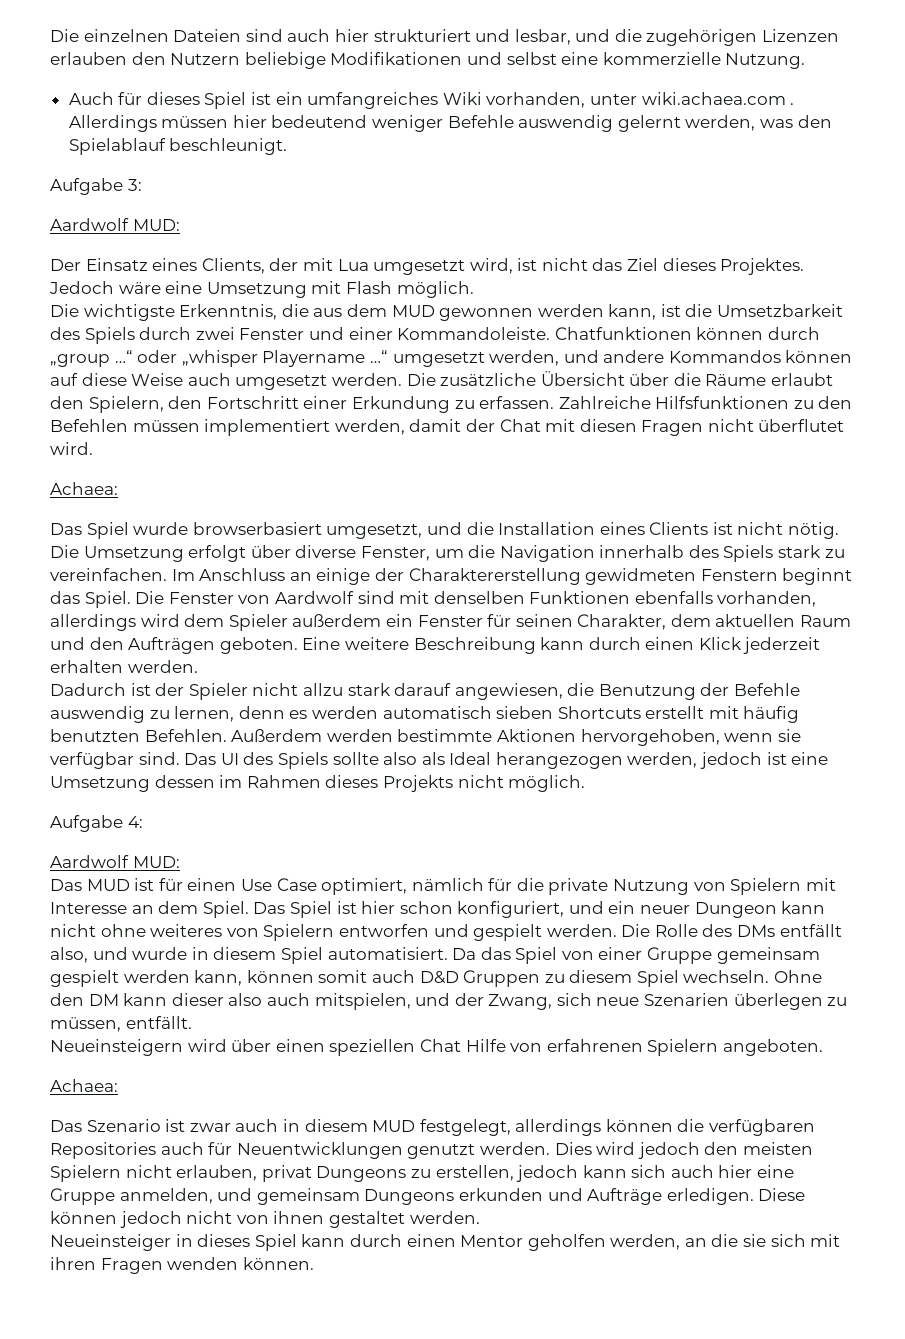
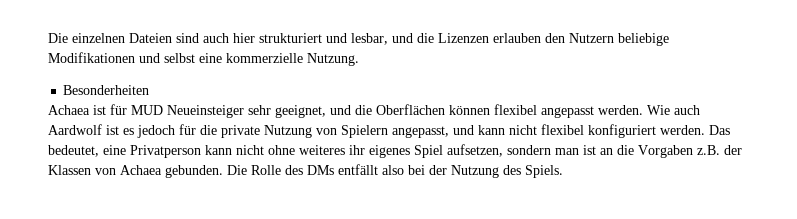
- Die einzelnen Dateien sind auch hier strukturiert und lesbar, und die zugehörigen Lizenzen erlauben den Nutzern beliebige Modifikationen und selbst eine kommerzielle Nutzung.
+ Die einzelnen Dateien sind auch hier strukturiert und lesbar, und die Lizenzen erlauben den Nutzern beliebige Modifikationen und selbst eine kommerzielle Nutzung.
- Auch für dieses Spiel ist ein umfangreiches Wiki vorhanden, unter wiki.achaea.com . Allerdings müssen hier bedeutend weniger Befehle auswendig gelernt werden, was den Spielablauf beschleunigt.
- Aufgabe 3:
- Aardwolf MUD:
- Der Einsatz eines Clients, der mit Lua umgesetzt wird, ist nicht das Ziel dieses Projektes. Jedoch wäre eine Umsetzung mit Flash möglich.
- Die wichtigste Erkenntnis, die aus dem MUD gewonnen werden kann, ist die Umsetzbarkeit des Spiels durch zwei Fenster und einer Kommandoleiste. Chatfunktionen können durch „group …“ oder „whisper Playername …“ umgesetzt werden, und andere Kommandos können auf diese Weise auch umgesetzt werden. Die zusätzliche Übersicht über die Räume erlaubt den Spielern, den Fortschritt einer Erkundung zu erfassen. Zahlreiche Hilfsfunktionen zu den Befehlen müssen implementiert werden, damit der Chat mit diesen Fragen nicht überflutet wird.
- Achaea:
- Das Spiel wurde browserbasiert umgesetzt, und die Installation eines Clients ist nicht nötig. Die Umsetzung erfolgt über diverse Fenster, um die Navigation innerhalb des Spiels stark zu vereinfachen. Im Anschluss an einige der Charaktererstellung gewidmeten Fenstern beginnt das Spiel. Die Fenster von Aardwolf sind mit denselben Funktionen ebenfalls vorhanden, allerdings wird dem Spieler außerdem ein Fenster für seinen Charakter, dem aktuellen Raum und den Aufträgen geboten. Eine weitere Beschreibung kann durch einen Klick jederzeit erhalten werden.
- Dadurch ist der Spieler nicht allzu stark darauf angewiesen, die Benutzung der Befehle auswendig zu lernen, denn es werden automatisch sieben Shortcuts erstellt mit häufig benutzten Befehlen. Außerdem werden bestimmte Aktionen hervorgehoben, wenn sie verfügbar sind. Das UI des Spiels sollte also als Ideal herangezogen werden, jedoch ist eine Umsetzung dessen im Rahmen dieses Projekts nicht möglich.
- Aufgabe 4:
- Aardwolf MUD:
- Das MUD ist für einen Use Case optimiert, nämlich für die private Nutzung von Spielern mit Interesse an dem Spiel. Das Spiel ist hier schon konfiguriert, und ein neuer Dungeon kann nicht ohne weiteres von Spielern entworfen und gespielt werden.
+ Besonderheiten
+ Achaea ist für MUD Neueinsteiger sehr geeignet, und die Oberflächen können flexibel angepasst werden. Wie auch Aardwolf ist es jedoch für die private Nutzung von Spielern angepasst, und kann nicht flexibel konfiguriert werden. Das bedeutet, eine Privatperson kann nicht ohne weiteres ihr eigenes Spiel aufsetzen, sondern man ist an die Vorgaben z.B. der Klassen von Achaea gebunden.
- Die Rolle des DMs entfällt also, und wurde in diesem Spiel automatisiert. Da das Spiel von einer Gruppe gemeinsam gespielt werden kann, können somit auch D&D Gruppen zu diesem Spiel wechseln. Ohne den DM kann dieser also auch mitspielen, und der Zwang, sich neue Szenarien überlegen zu müssen, entfällt.
- Neueinsteigern wird über einen speziellen Chat Hilfe von erfahrenen Spielern angeboten.
- Achaea:
- Das Szenario ist zwar auch in diesem MUD festgelegt, allerdings können die verfügbaren Repositories auch für Neuentwicklungen genutzt werden. Dies wird jedoch den meisten Spielern nicht erlauben, privat Dungeons zu erstellen, jedoch kann sich auch hier eine Gruppe anmelden, und gemeinsam Dungeons erkunden und Aufträge erledigen. Diese können jedoch nicht von ihnen gestaltet werden.
- Neueinsteiger in dieses Spiel kann durch einen Mentor geholfen werden, an die sie sich mit ihren Fragen wenden können.
+ Die Rolle des DMs entfällt also bei der Nutzung des Spiels.

